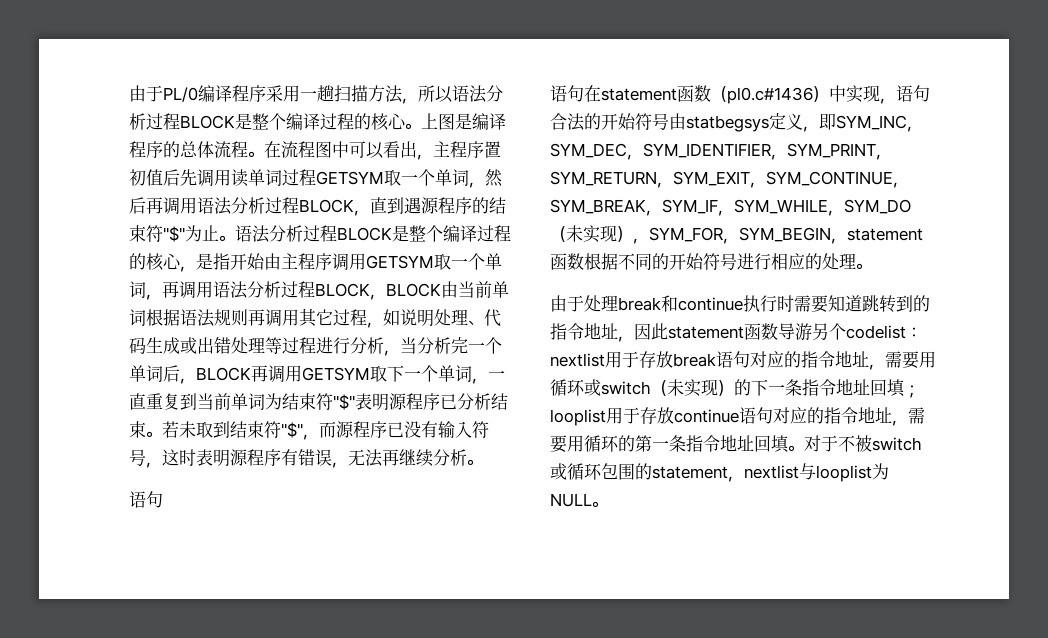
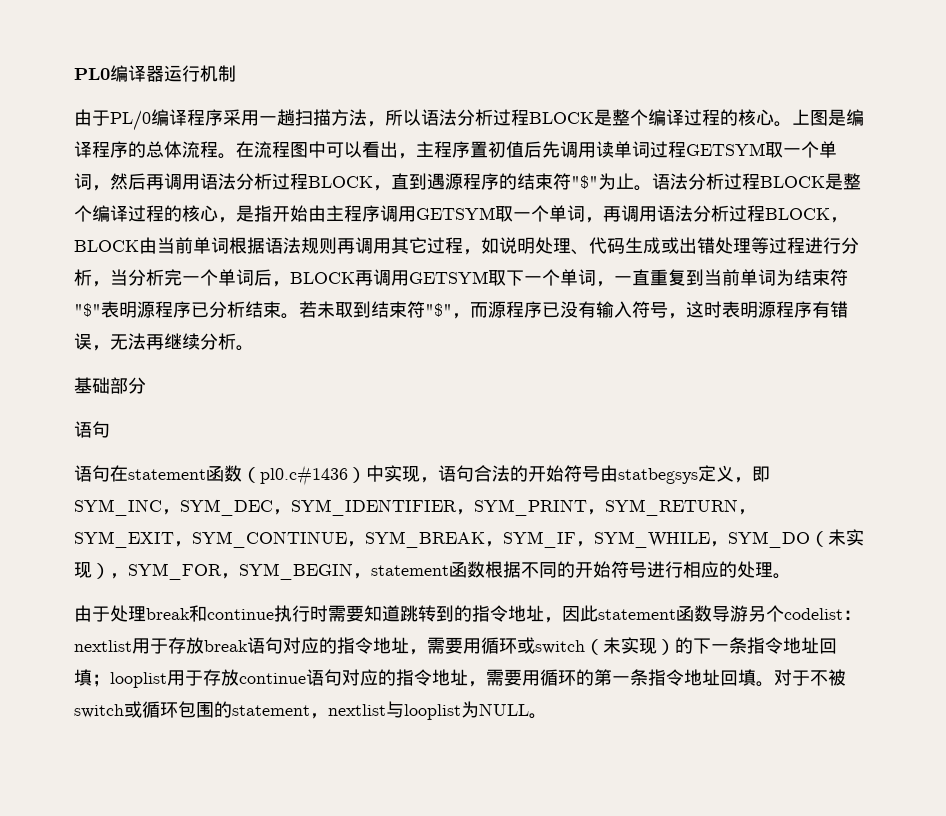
+ PL0编译器运行机制
+ 基础部分

